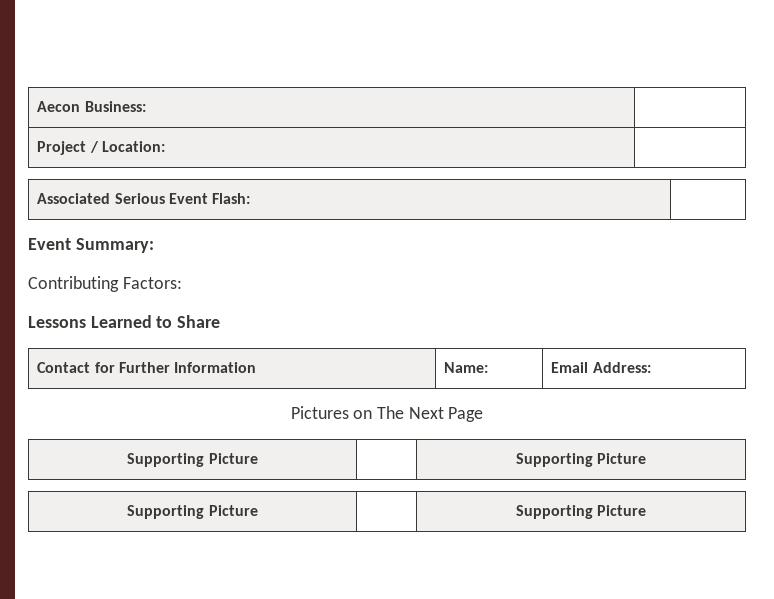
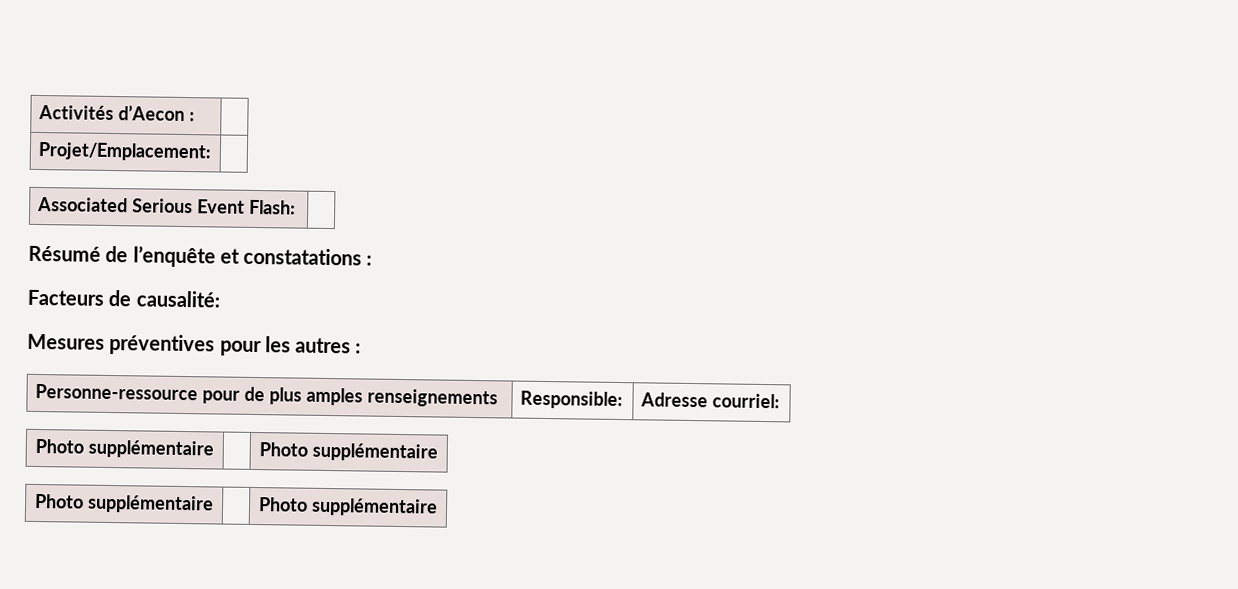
- Aecon Business: |
- Project / Location: |
+ Activités d’Aecon : |
+ Projet/Emplacement: |
- Event Summary:
- Contributing Factors:
- Lessons Learned to Share
- Contact for Further Information | Name: | Email Address:
- Pictures on The Next Page
- Supporting Picture | | Supporting Picture
- Supporting Picture | | Supporting Picture
+ Résumé de l’enquête et constatations :
+ Facteurs de causalité:
+ Mesures préventives pour les autres :
+ Personne-ressource pour de plus amples renseignements | Responsible: | Adresse courriel:
+ Photo supplémentaire | | Photo supplémentaire
+ Photo supplémentaire | | Photo supplémentaire

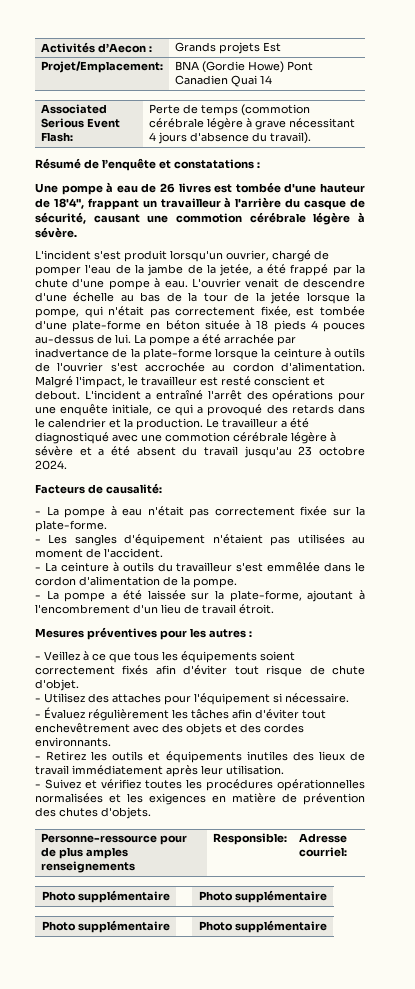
- Activités d’Aecon : |
- Projet/Emplacement: |
- Associated Serious Event Flash: |
+ Activités d’Aecon : | Grands projets Est
+ Projet/Emplacement: | BNA (Gordie Howe) Pont Canadien Quai 14
+ Associated Serious Event Flash: | Perte de temps (commotion cérébrale légère à grave nécessitant 4 jours d'absence du travail).
+ Une pompe à eau de 26 livres est tombée d'une hauteur de 18'4", frappant un travailleur à l'arrière du casque de sécurité, causant une commotion cérébrale légère à sévère.
+ L'incident s'est produit lorsqu'un ouvrier, chargé de pomper l'eau de la jambe de la jetée, a été frappé par la chute d'une pompe à eau. L'ouvrier venait de descendre d'une échelle au bas de la tour de la jetée lorsque la pompe, qui n'était pas correctement fixée, est tombée d'une plate-forme en béton située à 18 pieds 4 pouces au-dessus de lui. La pompe a été arrachée par inadvertance de la plate-forme lorsque la ceinture à outils de l'ouvrier s'est accrochée au cordon d'alimentation. Malgré l'impact, le travailleur est resté conscient et debout. L'incident a entraîné l'arrêt des opérations pour une enquête initiale, ce qui a provoqué des retards dans le calendrier et la production. Le travailleur a été diagnostiqué avec une commotion cérébrale légère à sévère et a été absent du travail jusqu'au 23 octobre 2024.
  Facteurs de causalité:
+ - La pompe à eau n'était pas correctement fixée sur la plate-forme.
+ - Les sangles d'équipement n'étaient pas utilisées au moment de l'accident.
+ - La ceinture à outils du travailleur s'est emmêlée dans le cordon d'alimentation de la pompe.
+ - La pompe a été laissée sur la plate-forme, ajoutant à l'encombrement d'un lieu de travail étroit.
+ - Veillez à ce que tous les équipements soient correctement fixés afin d'éviter tout risque de chute d'objet.
+ - Utilisez des attaches pour l'équipement si nécessaire.
+ - Évaluez régulièrement les tâches afin d'éviter tout enchevêtrement avec des objets et des cordes environnants.
+ - Retirez les outils et équipements inutiles des lieux de travail immédiatement après leur utilisation.
+ - Suivez et vérifiez toutes les procédures opérationnelles normalisées et les exigences en matière de prévention des chutes d'objets.

